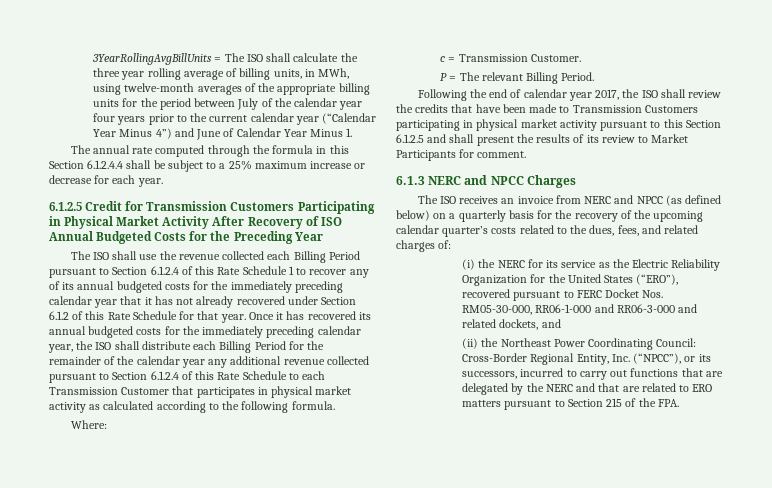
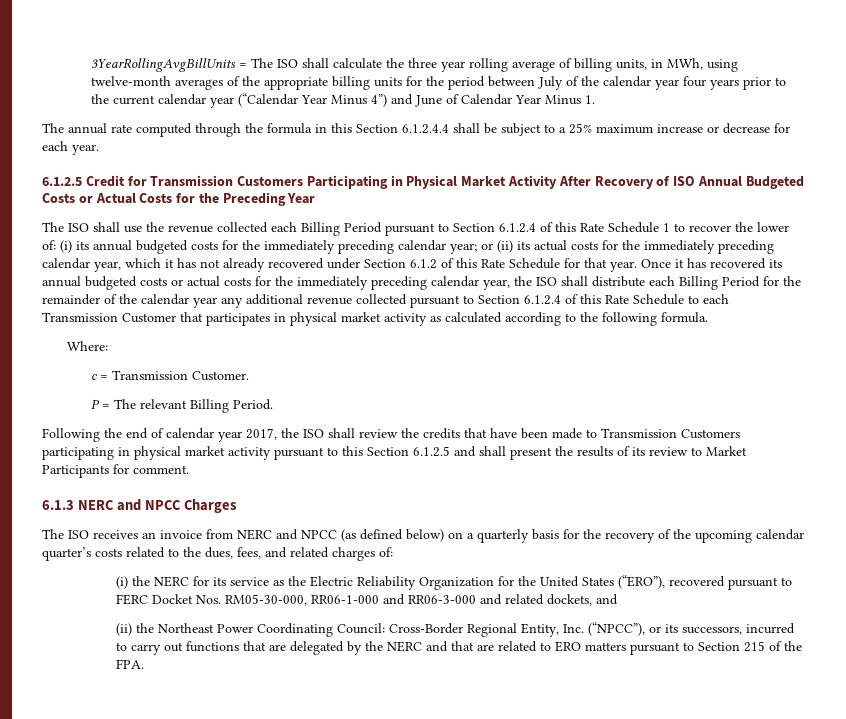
- 6.1.2.5 Credit for Transmission Customers Participating in Physical Market Activity After Recovery of ISO Annual Budgeted Costs for the Preceding Year
+ 6.1.2.5 Credit for Transmission Customers Participating in Physical Market Activity After Recovery of ISO Annual Budgeted Costs or Actual Costs for the Preceding Year
- The ISO shall use the revenue collected each Billing Period pursuant to Section 6.1.2.4 of this Rate Schedule 1 to recover any of its annual budgeted costs for the immediately preceding calendar year that it has not already recovered under Section 6.1.2 of this Rate Schedule for that year.
+ The ISO shall use the revenue collected each Billing Period pursuant to Section 6.1.2.4 of this Rate Schedule 1 to recover the lower of: (i) its annual budgeted costs for the immediately preceding calendar year; or (ii) its actual costs for the immediately preceding calendar year, which it has not already recovered under Section 6.1.2 of this Rate Schedule for that year.
- Once it has recovered its annual budgeted costs for the immediately preceding calendar year, the ISO shall distribute each Billing Period for the remainder of the calendar year any additional revenue collected pursuant to Section 6.1.2.4 of this Rate Schedule to each Transmission Customer that participates in physical market activity as calculated according to the following formula.
+ Once it has recovered its annual budgeted costs or actual costs for the immediately preceding calendar year, the ISO shall distribute each Billing Period for the remainder of the calendar year any additional revenue collected pursuant to Section 6.1.2.4 of this Rate Schedule to each Transmission Customer that participates in physical market activity as calculated according to the following formula.

